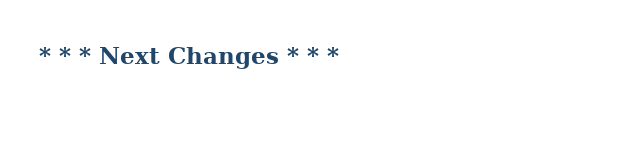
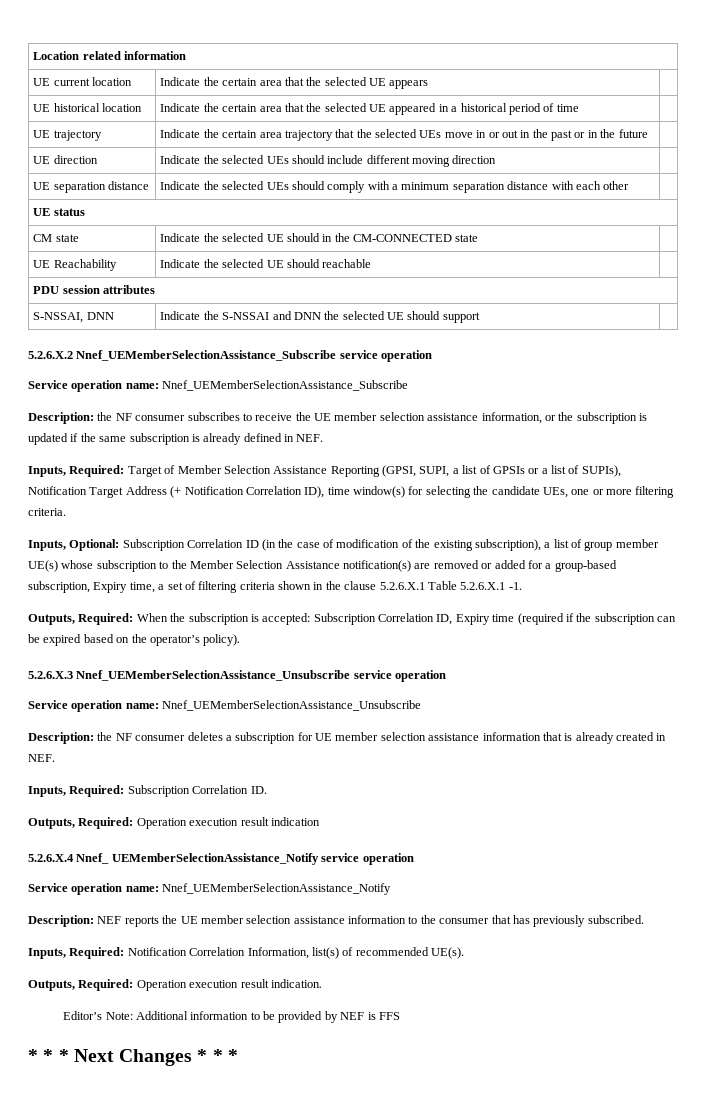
+ Location related information
+ UE current location | Indicate the certain area that the selected UE appears |
+ UE historical location | Indicate the certain area that the selected UE appeared in a historical period of time |
+ UE trajectory | Indicate the certain area trajectory that the selected UEs move in or out in the past or in the future |
+ UE direction | Indicate the selected UEs should include different moving direction |
+ UE separation distance | Indicate the selected UEs should comply with a minimum separation distance with each other |
+ UE status
+ CM state | Indicate the selected UE should in the CM-CONNECTED state |
+ UE Reachability | Indicate the selected UE should reachable |
+ PDU session attributes
+ S-NSSAI, DNN | Indicate the S-NSSAI and DNN the selected UE should support |
+ 5.2.6.X.2 Nnef_UEMemberSelectionAssistance_Subscribe service operation
+ Service operation name: Nnef_UEMemberSelectionAssistance_Subscribe
+ Description: the NF consumer subscribes to receive the UE member selection assistance information, or the subscription is updated if the same subscription is already defined in NEF.
+ Inputs, Required: Target of Member Selection Assistance Reporting (GPSI, SUPI, a list of GPSIs or a list of SUPIs), Notification Target Address (+ Notification Correlation ID), time window(s) for selecting the candidate UEs, one or more filtering criteria.
+ Inputs, Optional: Subscription Correlation ID (in the case of modification of the existing subscription), a list of group member UE(s) whose subscription to the Member Selection Assistance notification(s) are removed or added for a group-based subscription, Expiry time, a set of filtering criteria shown in the clause 5.2.6.X.1 Table 5.2.6.X.1 -1.
+ Outputs, Required: When the subscription is accepted: Subscription Correlation ID, Expiry time (required if the subscription can be expired based on the operator’s policy).
+ 5.2.6.X.3 Nnef_UEMemberSelectionAssistance_Unsubscribe service operation
+ Service operation name: Nnef_UEMemberSelectionAssistance_Unsubscribe
+ Description: the NF consumer deletes a subscription for UE member selection assistance information that is already created in NEF.
+ Inputs, Required: Subscription Correlation ID.
+ Outputs, Required: Operation execution result indication
+ 5.2.6.X.4 Nnef_ UEMemberSelectionAssistance_Notify service operation
+ Service operation name: Nnef_UEMemberSelectionAssistance_Notify
+ Description: NEF reports the UE member selection assistance information to the consumer that has previously subscribed.
+ Inputs, Required: Notification Correlation Information, list(s) of recommended UE(s).
+ Outputs, Required: Operation execution result indication.
+ Editor’s Note: Additional information to be provided by NEF is FFS

